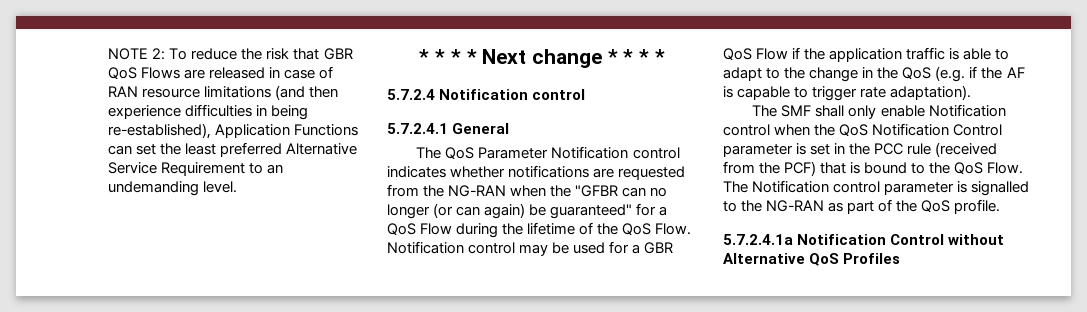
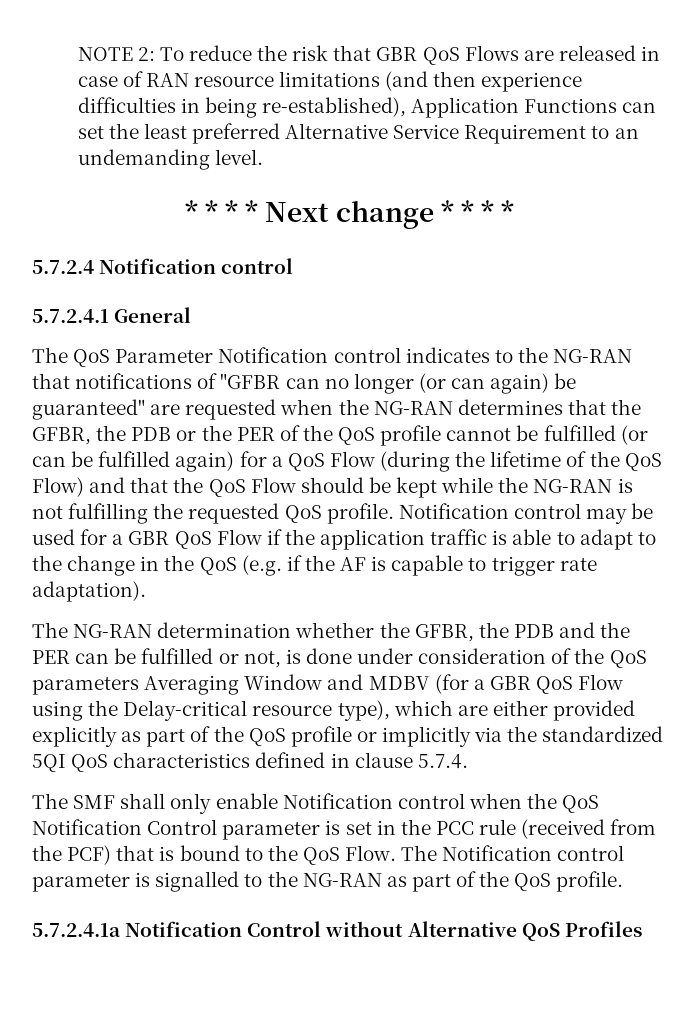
- The QoS Parameter Notification control indicates whether notifications are requested from the NG-RAN when the "GFBR can no longer (or can again) be guaranteed" for a QoS Flow during the lifetime of the QoS Flow.
+ The QoS Parameter Notification control indicates to the NG-RAN that notifications of "GFBR can no longer (or can again) be guaranteed" are requested when the NG-RAN determines that the GFBR, the PDB or the PER of the QoS profile cannot be fulfilled (or can be fulfilled again) for a QoS Flow (during the lifetime of the QoS Flow) and that the QoS Flow should be kept while the NG-RAN is not fulfilling the requested QoS profile.
+ The NG-RAN determination whether the GFBR, the PDB and the PER can be fulfilled or not, is done under consideration of the QoS parameters Averaging Window and MDBV (for a GBR QoS Flow using the Delay-critical resource type), which are either provided explicitly as part of the QoS profile or implicitly via the standardized 5QI QoS characteristics defined in clause 5.7.4.

